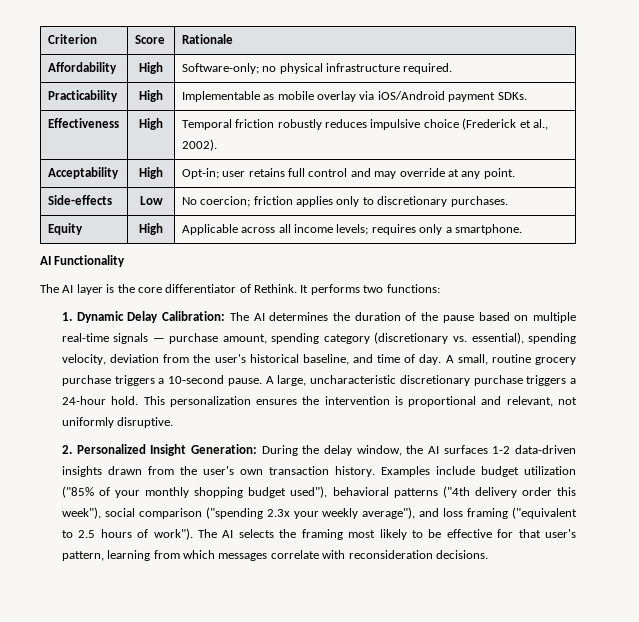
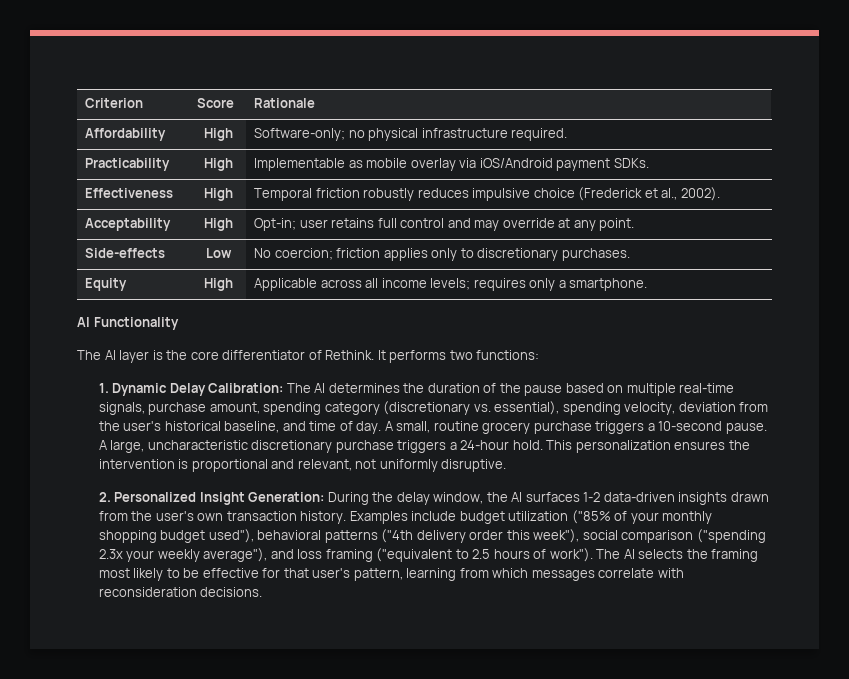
- 1. Dynamic Delay Calibration: The AI determines the duration of the pause based on multiple real-time signals — purchase amount, spending category (discretionary vs. essential), spending velocity, deviation from the user's historical baseline, and time of day.
+ 1. Dynamic Delay Calibration: The AI determines the duration of the pause based on multiple real-time signals, purchase amount, spending category (discretionary vs. essential), spending velocity, deviation from the user's historical baseline, and time of day.

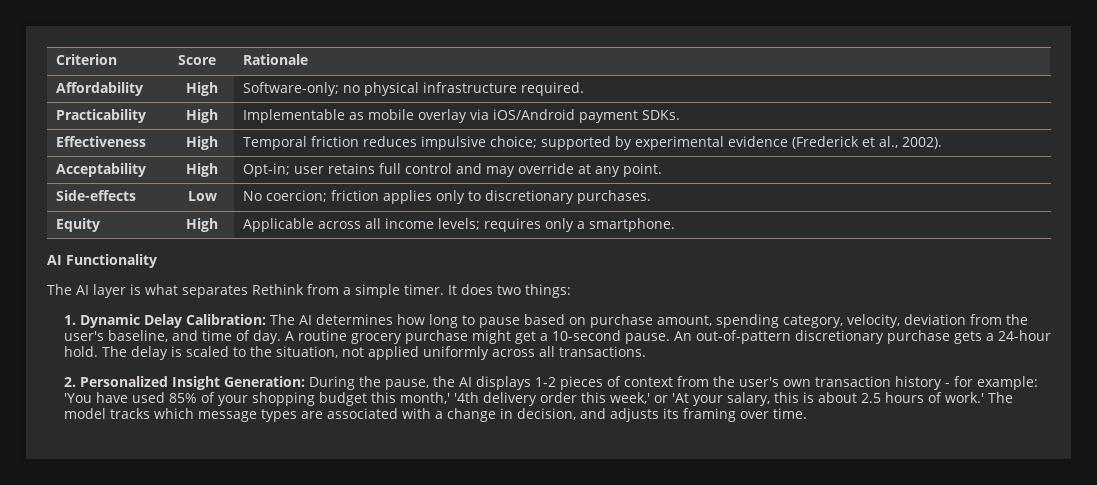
- Effectiveness | High | Temporal friction robustly reduces impulsive choice (Frederick et al., 2002).
+ Effectiveness | High | Temporal friction reduces impulsive choice; supported by experimental evidence (Frederick et al., 2002).
- The AI layer is the core differentiator of Rethink. It performs two functions:
+ The AI layer is what separates Rethink from a simple timer. It does two things:
- 1. Dynamic Delay Calibration: The AI determines the duration of the pause based on multiple real-time signals, purchase amount, spending category (discretionary vs. essential), spending velocity, deviation from the user's historical baseline, and time of day.
+ 1. Dynamic Delay Calibration: The AI determines how long to pause based on purchase amount, spending category, velocity, deviation from the user's baseline, and time of day.
- A small, routine grocery purchase triggers a 10-second pause.
+ A routine grocery purchase might get a 10-second pause.
- A large, uncharacteristic discretionary purchase triggers a 24-hour hold.
+ An out-of-pattern discretionary purchase gets a 24-hour hold.
- This personalization ensures the intervention is proportional and relevant, not uniformly disruptive.
+ The delay is scaled to the situation, not applied uniformly across all transactions.
- 2. Personalized Insight Generation: During the delay window, the AI surfaces 1-2 data-driven insights drawn from the user's own transaction history. Examples include budget utilization ("85% of your monthly shopping budget used"), behavioral patterns ("4th delivery order this week"), social comparison ("spending 2.3x your weekly average"), and loss framing ("equivalent to 2.5 hours of work"). The AI selects the framing most likely to be effective for that user's pattern, learning from which messages correlate with reconsideration decisions.
+ 2. Personalized Insight Generation: During the pause, the AI displays 1-2 pieces of context from the user's own transaction history - for example: 'You have used 85% of your shopping budget this month,' '4th delivery order this week,' or 'At your salary, this is about 2.5 hours of work.' The model tracks which message types are associated with a change in decision, and adjusts its framing over time.

